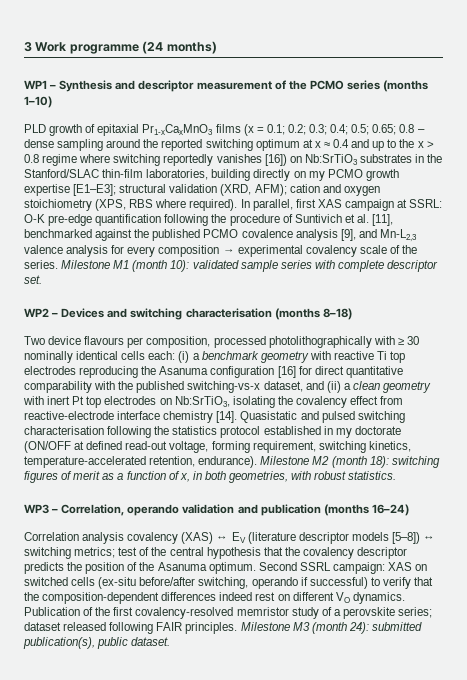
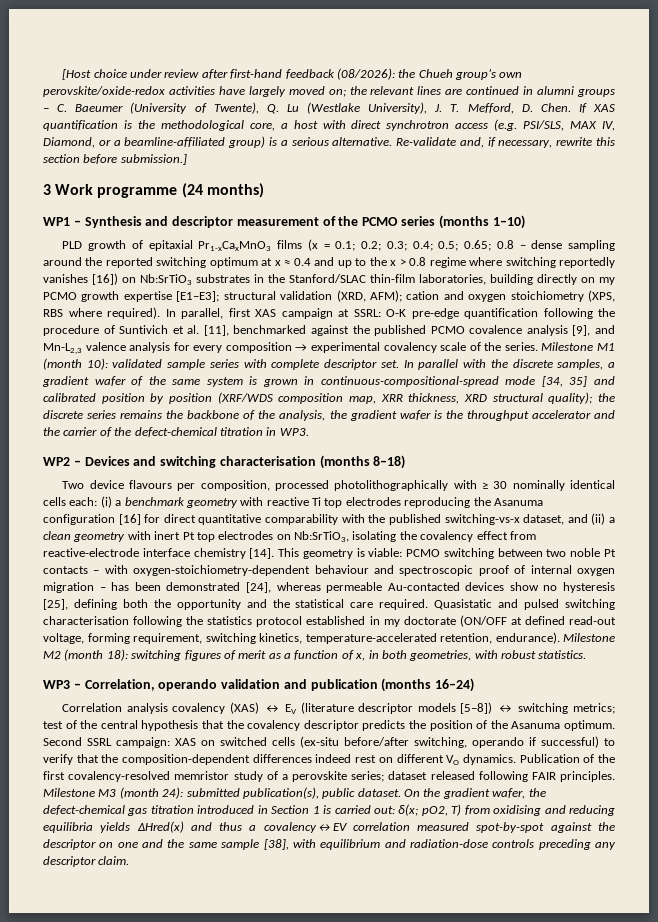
+ [Host choice under review after first-hand feedback (08/2026): the Chueh group’s own perovskite/oxide-redox activities have largely moved on; the relevant lines are continued in alumni groups – C. Baeumer (University of Twente), Q. Lu (Westlake University), J. T. Mefford, D. Chen. If XAS quantification is the methodological core, a host with direct synchrotron access (e.g. PSI/SLS, MAX IV, Diamond, or a beamline-affiliated group) is a serious alternative. Re-validate and, if necessary, rewrite this section before submission.]
+ In parallel with the discrete samples, a gradient wafer of the same system is grown in continuous-compositional-spread mode [34, 35] and calibrated position by position (XRF/WDS composition map, XRR thickness, XRD structural quality); the discrete series remains the backbone of the analysis, the gradient wafer is the throughput accelerator and the carrier of the defect-chemical titration in WP3.
+ This geometry is viable: PCMO switching between two noble Pt contacts – with oxygen-stoichiometry-dependent behaviour and spectroscopic proof of internal oxygen migration – has been demonstrated [24], whereas permeable Au-contacted devices show no hysteresis [25], defining both the opportunity and the statistical care required.
+ On the gradient wafer, the defect-chemical gas titration introduced in Section 1 is carried out: δ(x; pO2, T) from oxidising and reducing equilibria yields ΔHred(x) and thus a covalency↔EV correlation measured spot-by-spot against the descriptor on one and the same sample [38], with equilibrium and radiation-dose controls preceding any descriptor claim.

